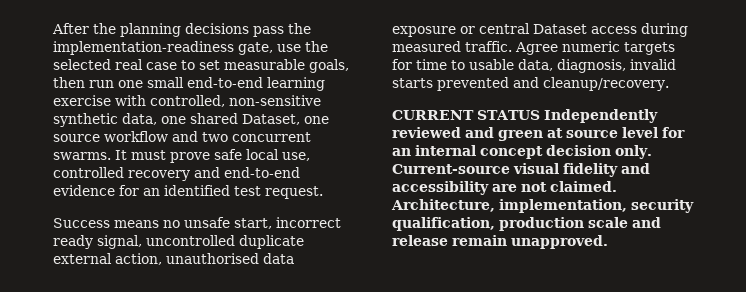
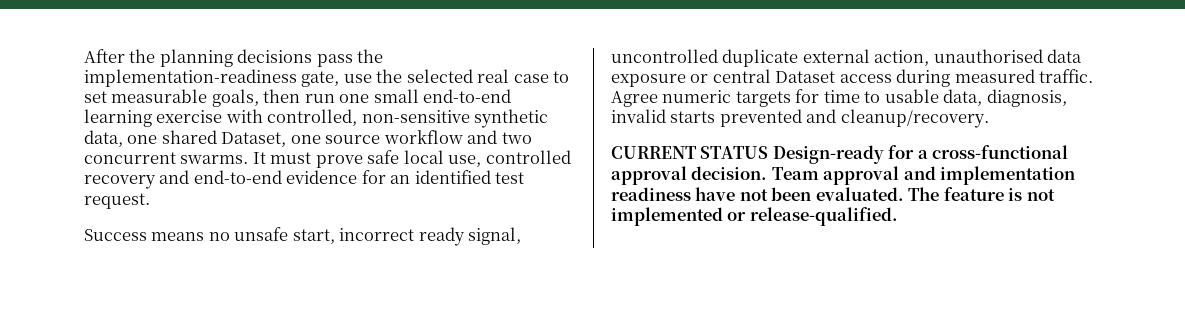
- CURRENT STATUS Independently reviewed and green at source level for an internal concept decision only. Current-source visual fidelity and accessibility are not claimed. Architecture, implementation, security qualification, production scale and release remain unapproved.
+ CURRENT STATUS Design-ready for a cross-functional approval decision. Team approval and implementation readiness have not been evaluated. The feature is not implemented or release-qualified.

